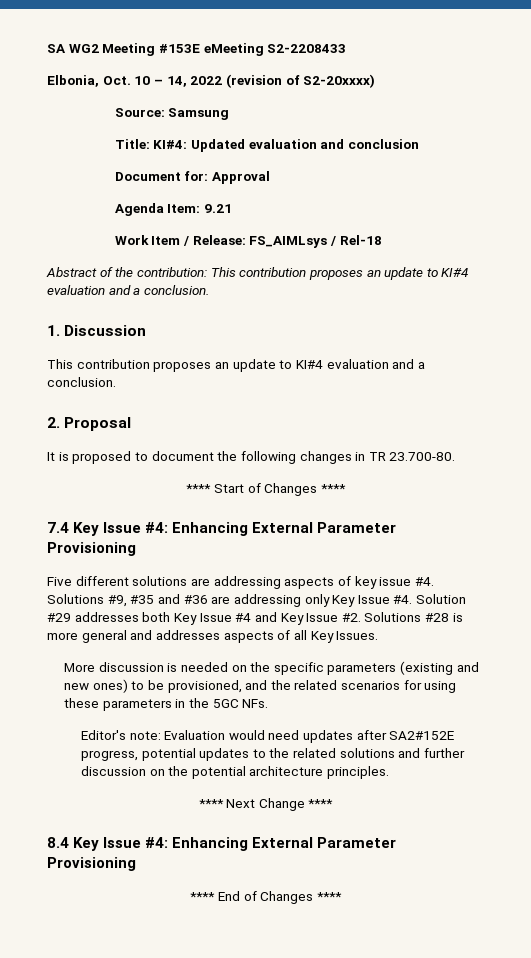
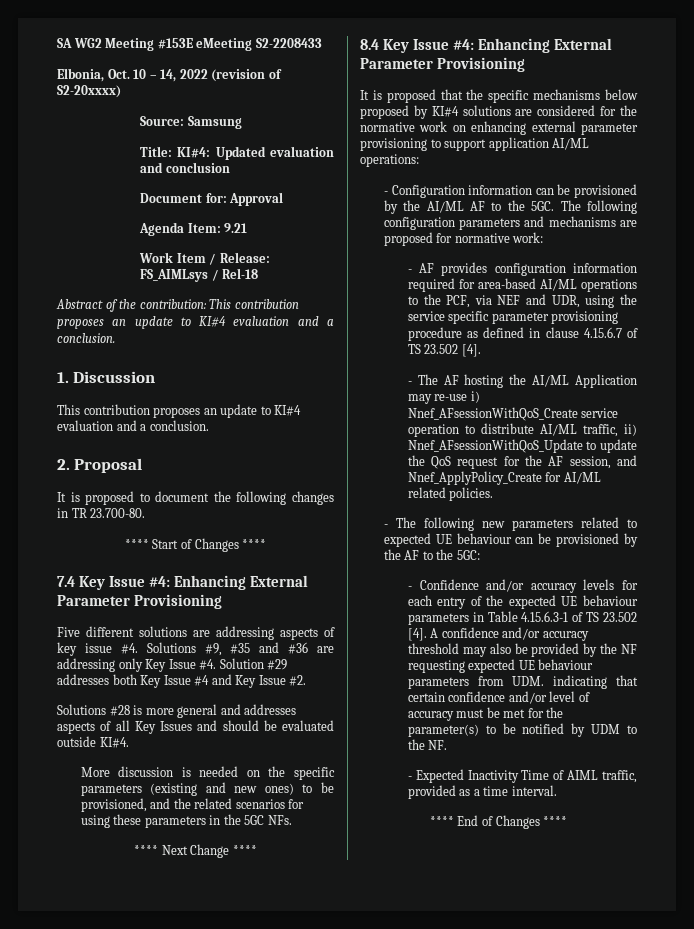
- Solution #29 addresses both Key Issue #4 and Key Issue #2. Solutions #28 is more general and addresses aspects of all Key Issues.
+ Solution #29 addresses both Key Issue #4 and Key Issue #2.
+ Solutions #28 is more general and addresses aspects of all Key Issues and should be evaluated outside KI#4.
- Editor's note: Evaluation would need updates after SA2#152E progress, potential updates to the related solutions and further discussion on the potential architecture principles.
+ It is proposed that the specific mechanisms below proposed by KI#4 solutions are considered for the normative work on enhancing external parameter provisioning to support application AI/ML operations:
+ - Configuration information can be provisioned by the AI/ML AF to the 5GC. The following configuration parameters and mechanisms are proposed for normative work:
+ - AF provides configuration information required for area-based AI/ML operations to the PCF, via NEF and UDR, using the service specific parameter provisioning procedure as defined in clause 4.15.6.7 of TS 23.502 [4].
+ - The AF hosting the AI/ML Application may re-use i) Nnef_AFsessionWithQoS_Create service operation to distribute AI/ML traffic, ii) Nnef_AFsessionWithQoS_Update to update the QoS request for the AF session, and Nnef_ApplyPolicy_Create for AI/ML related policies.
+ - The following new parameters related to expected UE behaviour can be provisioned by the AF to the 5GC:
+ - Confidence and/or accuracy levels for each entry of the expected UE behaviour parameters in Table 4.15.6.3-1 of TS 23.502 [4]. A confidence and/or accuracy threshold may also be provided by the NF requesting expected UE behaviour parameters from UDM. indicating that certain confidence and/or level of accuracy must be met for the parameter(s) to be notified by UDM to the NF.
+ - Expected Inactivity Time of AIML traffic, provided as a time interval.

